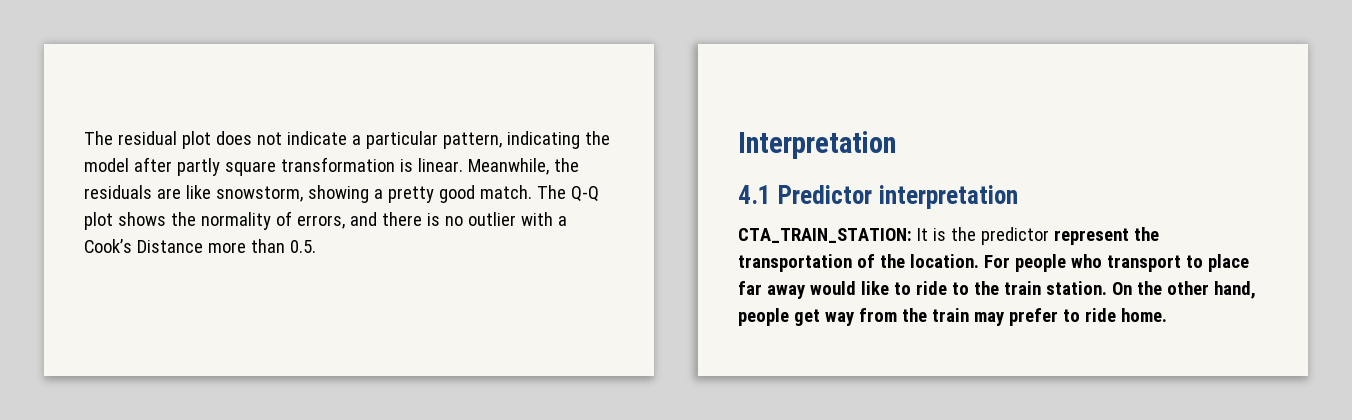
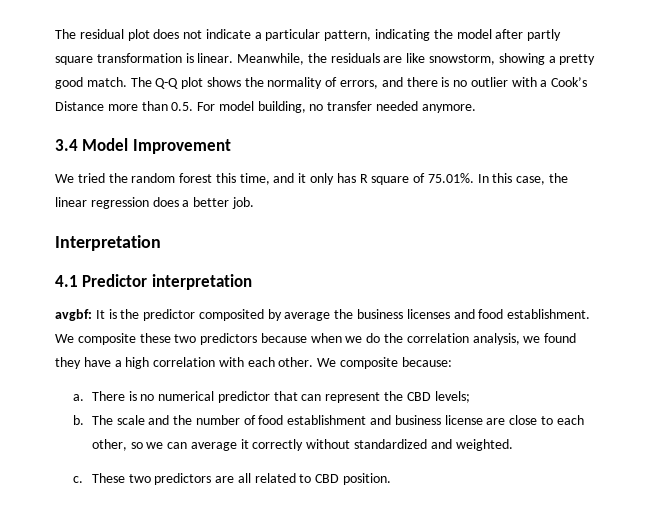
- The Q-Q plot shows the normality of errors, and there is no outlier with a Cook’s Distance more than 0.5.
+ The Q-Q plot shows the normality of errors, and there is no outlier with a Cook’s Distance more than 0.5. For model building, no transfer needed anymore.
+ 3.4 Model Improvement
+ We tried the random forest this time, and it only has R square of 75.01%. In this case, the linear regression does a better job.
- CTA_TRAIN_STATION: It is the predictor represent the transportation of the location. For people who transport to place far away would like to ride to the train station. On the other hand, people get way from the train may prefer to ride home.
+ avgbf: It is the predictor composited by average the business licenses and food establishment. We composite these two predictors because when we do the correlation analysis, we found they have a high correlation with each other. We composite because:
+ a. There is no numerical predictor that can represent the CBD levels;
+ b. The scale and the number of food establishment and business license are close to each other, so we can average it correctly without standardized and weighted.
+ c. These two predictors are all related to CBD position.

